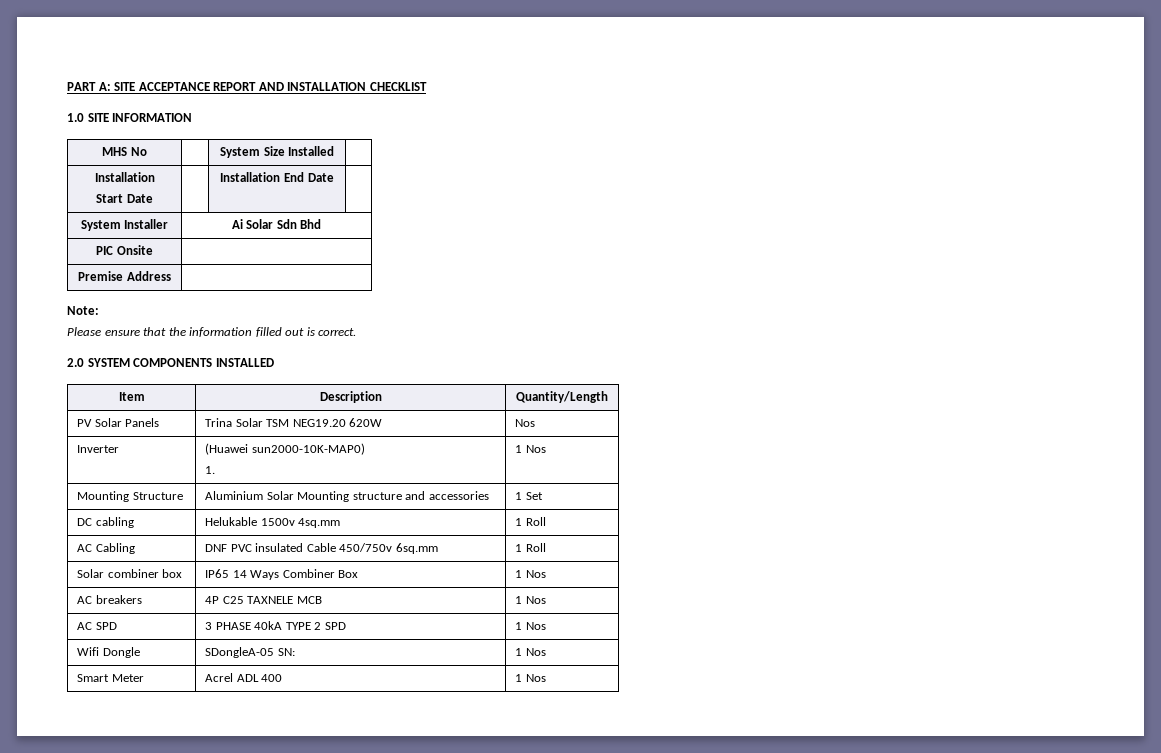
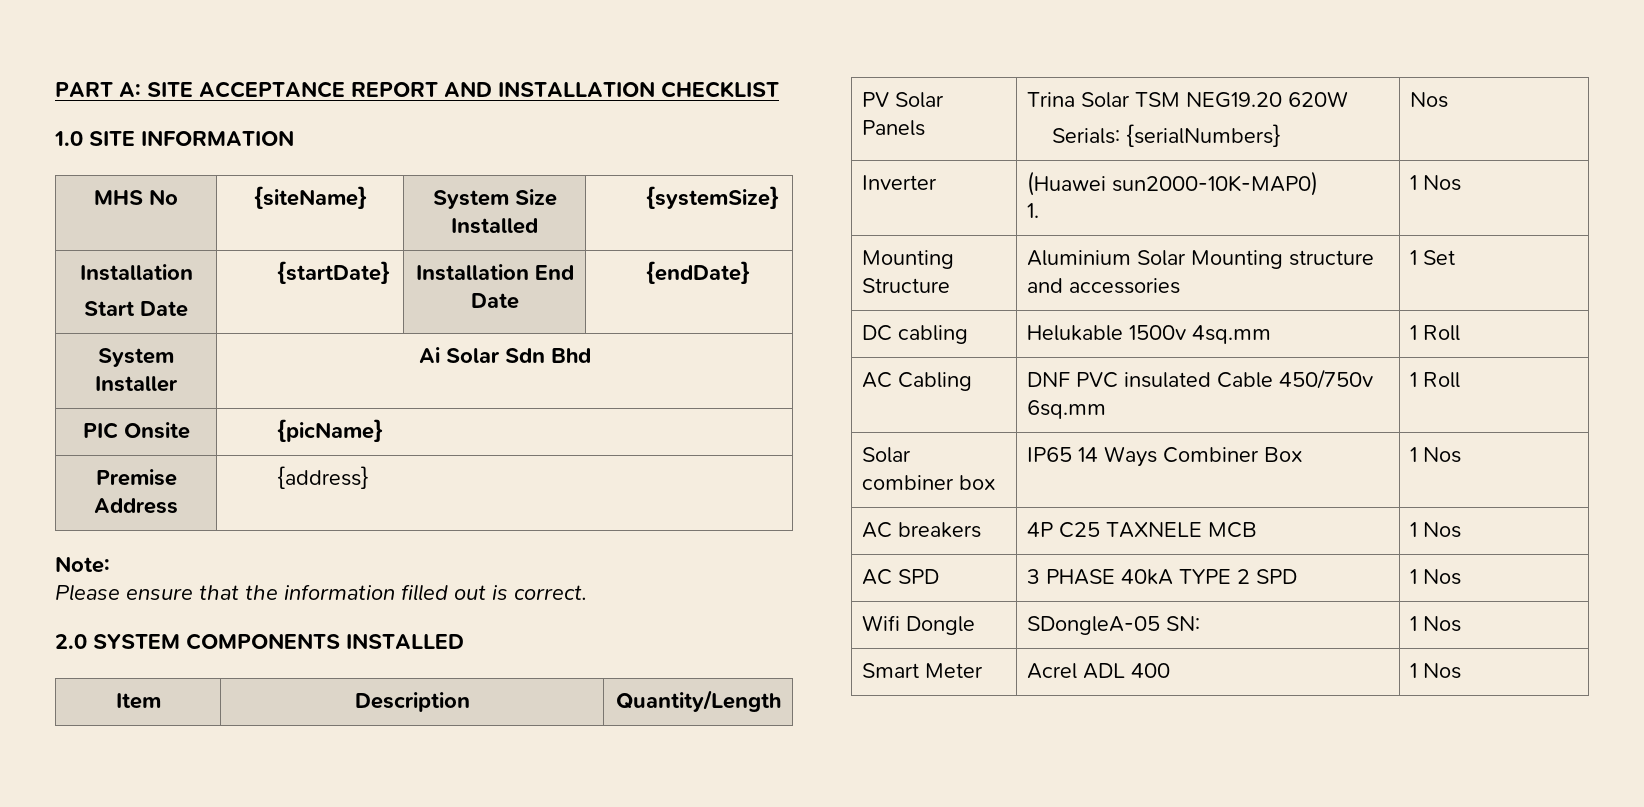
- MHS No | | System Size Installed |
+ MHS No | {siteName} | System Size Installed | {systemSize}
  Installation
- Start Date | | Installation End Date |
+ Start Date | {startDate} | Installation End Date | {endDate}
- PIC Onsite |
+ PIC Onsite | {picName}
- Premise Address |
+ Premise Address | {address}
- PV Solar Panels | Trina Solar TSM NEG19.20 620W | Nos
+ PV Solar Panels | Trina Solar TSM NEG19.20 620W
+ Serials: {serialNumbers} | Nos

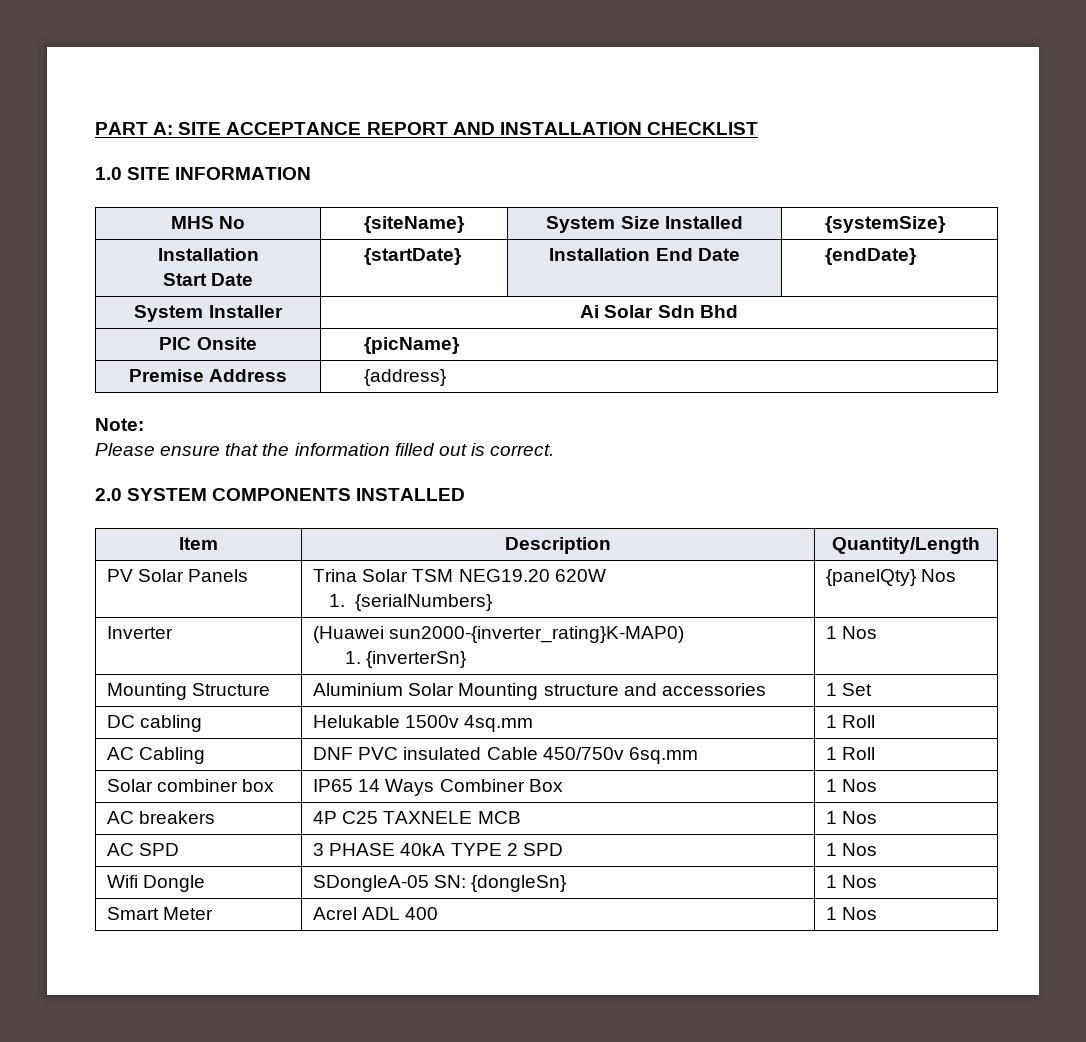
  PV Solar Panels | Trina Solar TSM NEG19.20 620W
- Serials: {serialNumbers} | Nos
+ 1. {serialNumbers} | {panelQty} Nos
- Inverter | (Huawei sun2000-10K-MAP0)
- 1. | 1 Nos
+ Inverter | (Huawei sun2000-{inverter_rating}K-MAP0)
+ 1. {inverterSn} | 1 Nos
- Wifi Dongle | SDongleA-05 SN: | 1 Nos
+ Wifi Dongle | SDongleA-05 SN: {dongleSn} | 1 Nos

